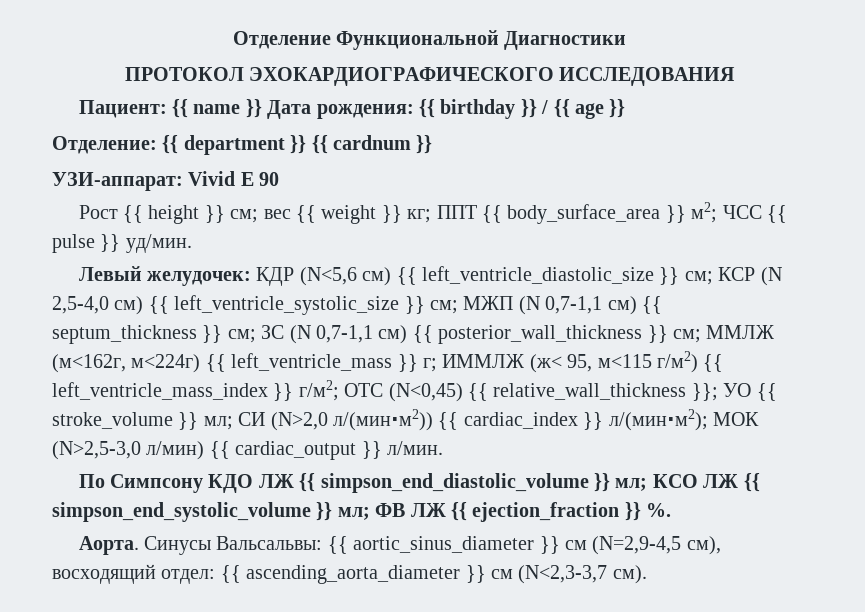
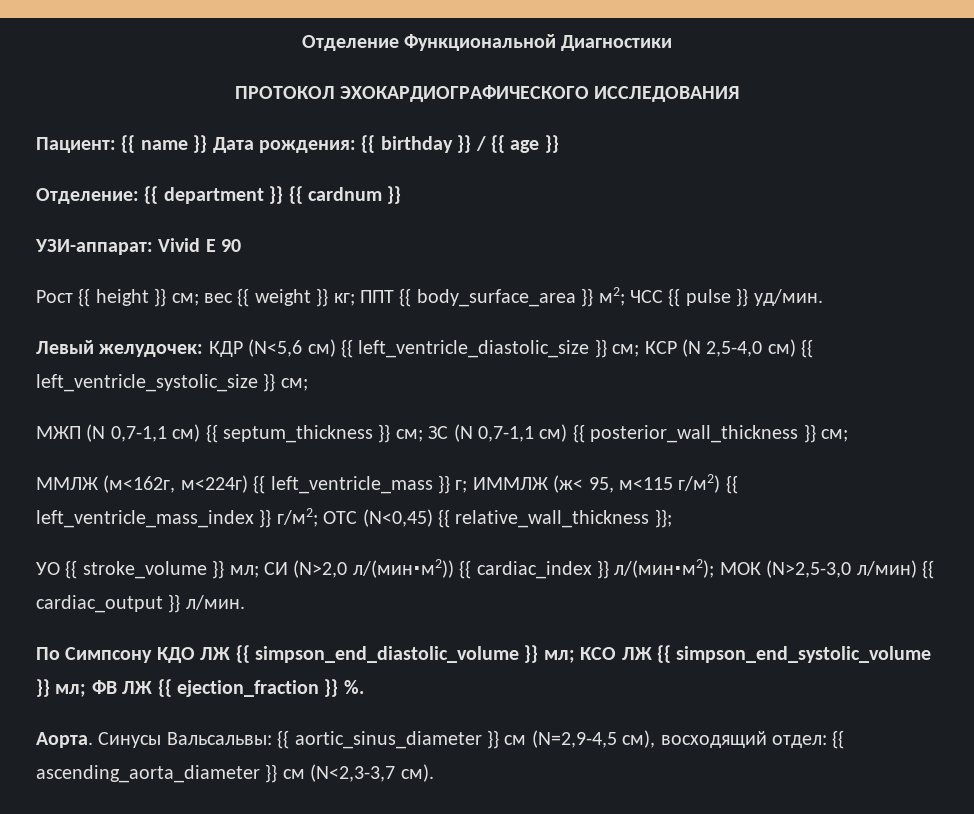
- КСР (N 2,5-4,0 см) {{ left_ventricle_systolic_size }} см; МЖП (N 0,7-1,1 см) {{ septum_thickness }} см;
+ КСР (N 2,5-4,0 см) {{ left_ventricle_systolic_size }} см;
+ МЖП (N 0,7-1,1 см) {{ septum_thickness }} см;
- ЗС (N 0,7-1,1 см) {{ posterior_wall_thickness }} см; ММЛЖ (м<162г, м<224г) {{ left_ventricle_mass }} г;
+ ЗС (N 0,7-1,1 см) {{ posterior_wall_thickness }} см;
+ ММЛЖ (м<162г, м<224г) {{ left_ventricle_mass }} г;
- ОТС (N<0,45) {{ relative_wall_thickness }}; УО {{ stroke_volume }} мл;
+ ОТС (N<0,45) {{ relative_wall_thickness }};
+ УО {{ stroke_volume }} мл;

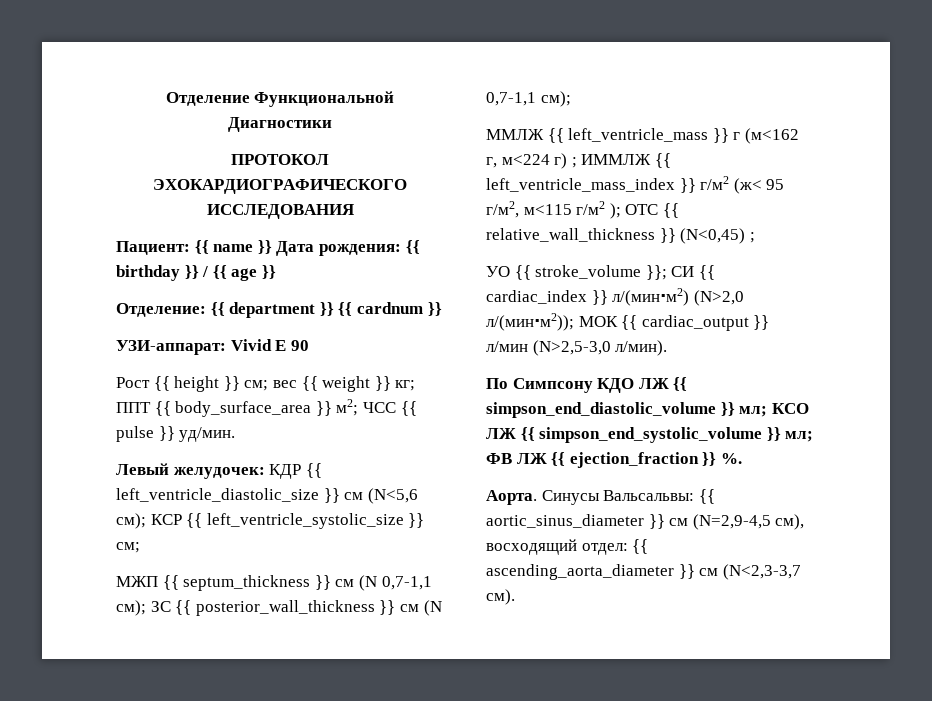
- Левый желудочек: КДР (N<5,6 см) {{ left_ventricle_diastolic_size }} см; КСР (N 2,5-4,0 см) {{ left_ventricle_systolic_size }} см;
+ Левый желудочек: КДР {{ left_ventricle_diastolic_size }} см (N<5,6 см); КСР {{ left_ventricle_systolic_size }} см;
- МЖП (N 0,7-1,1 см) {{ septum_thickness }} см; ЗС (N 0,7-1,1 см) {{ posterior_wall_thickness }} см;
+ МЖП {{ septum_thickness }} см (N 0,7-1,1 см); ЗС {{ posterior_wall_thickness }} см (N 0,7-1,1 см);
- ММЛЖ (м<162г, м<224г) {{ left_ventricle_mass }} г; ИММЛЖ (ж< 95, м<115 г/м2) {{ left_ventricle_mass_index }} г/м2; ОТС (N<0,45) {{ relative_wall_thickness }};
- УО {{ stroke_volume }} мл; СИ (N>2,0 л/(мин⋅м2)) {{ cardiac_index }} л/(мин⋅м2); МОК (N>2,5-3,0 л/мин) {{ cardiac_output }} л/мин.
+ ММЛЖ {{ left_ventricle_mass }} г (м<162 г, м<224 г) ; ИММЛЖ {{ left_ventricle_mass_index }} г/м2 (ж< 95 г/м2, м<115 г/м2 ); ОТС {{ relative_wall_thickness }} (N<0,45) ;
+ УО {{ stroke_volume }}; СИ {{ cardiac_index }} л/(мин⋅м2) (N>2,0 л/(мин⋅м2)); МОК {{ cardiac_output }} л/мин (N>2,5-3,0 л/мин).

